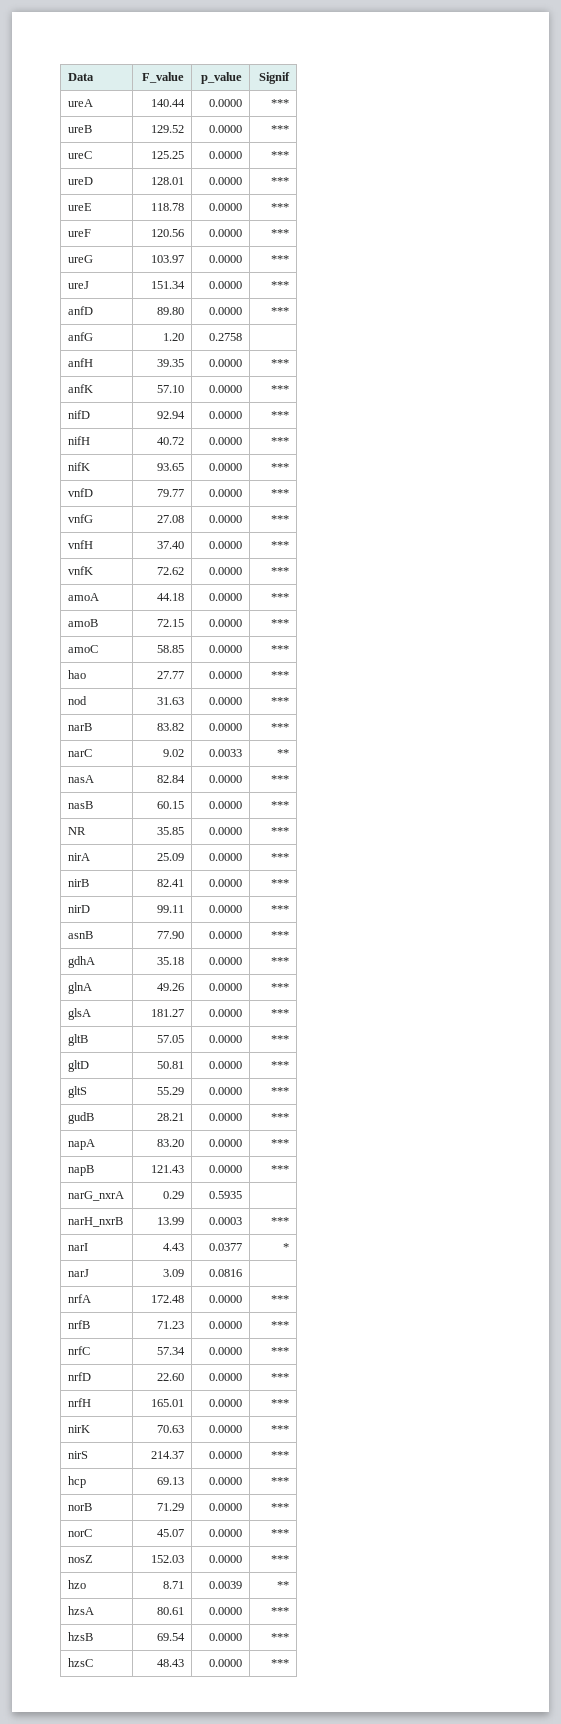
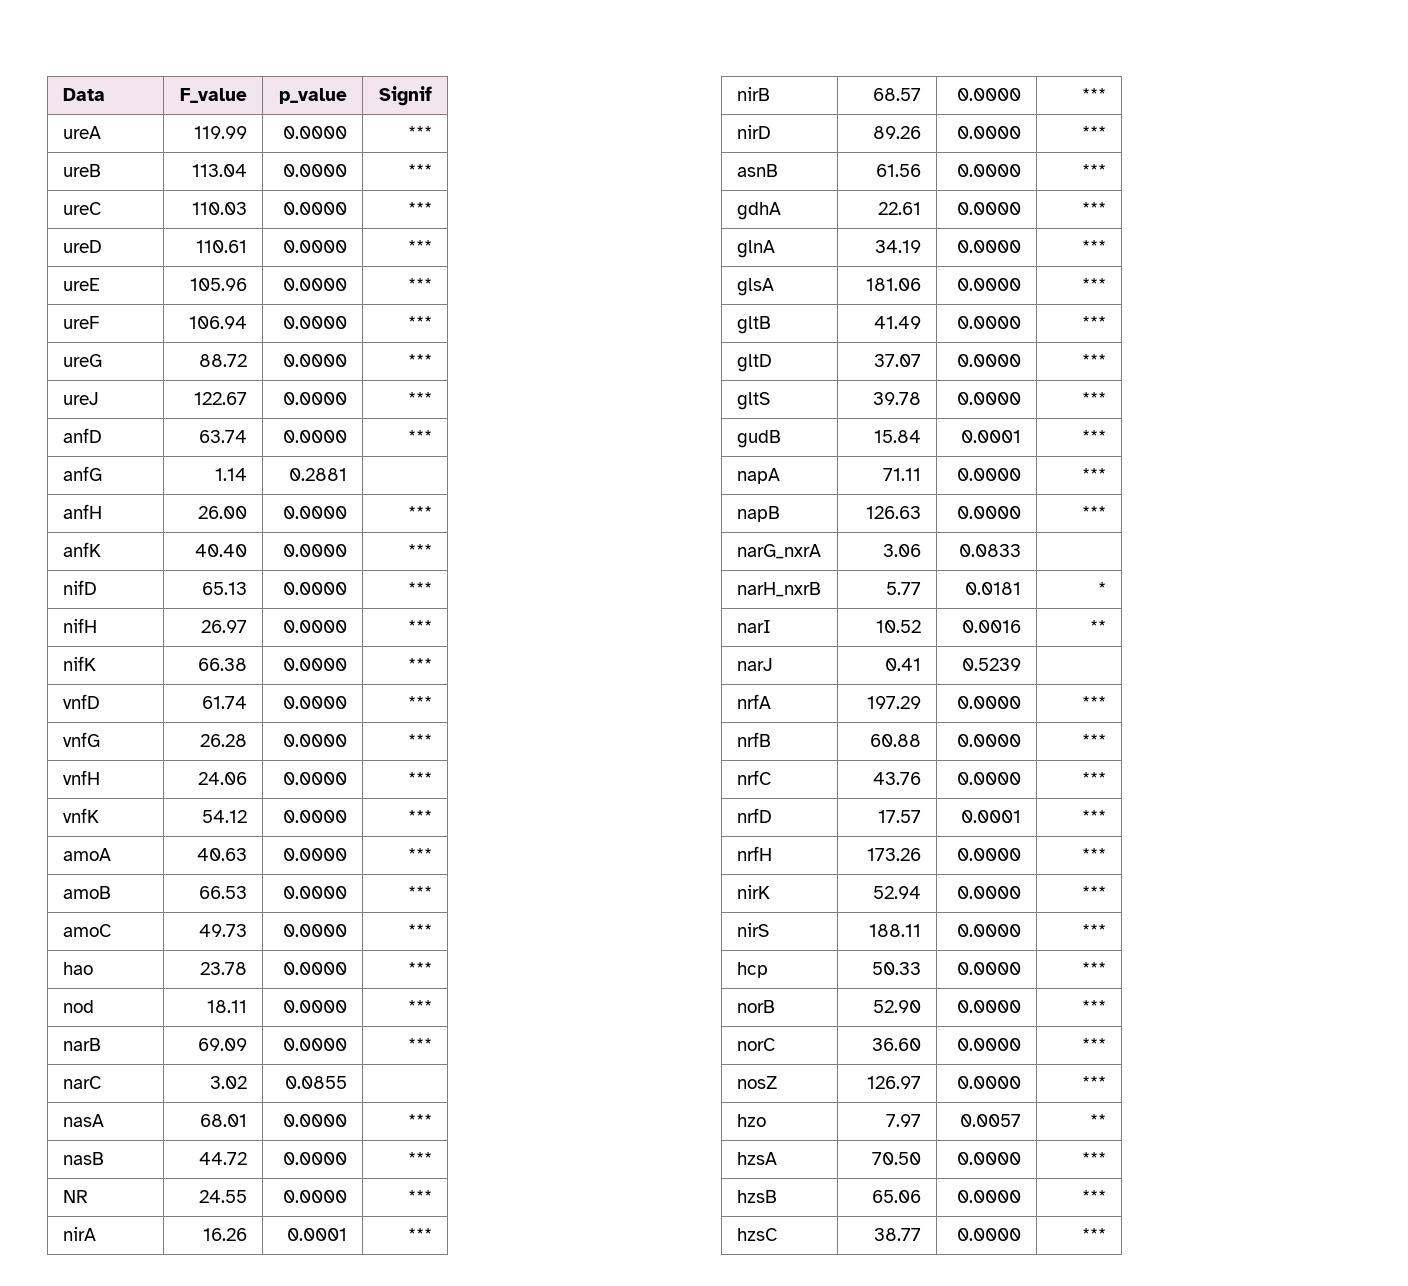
- ureA | 140.44 | 0.0000 | ***
+ ureA | 119.99 | 0.0000 | ***
- ureB | 129.52 | 0.0000 | ***
+ ureB | 113.04 | 0.0000 | ***
- ureC | 125.25 | 0.0000 | ***
+ ureC | 110.03 | 0.0000 | ***
- ureD | 128.01 | 0.0000 | ***
+ ureD | 110.61 | 0.0000 | ***
- ureE | 118.78 | 0.0000 | ***
+ ureE | 105.96 | 0.0000 | ***
- ureF | 120.56 | 0.0000 | ***
+ ureF | 106.94 | 0.0000 | ***
- ureG | 103.97 | 0.0000 | ***
+ ureG | 88.72 | 0.0000 | ***
- ureJ | 151.34 | 0.0000 | ***
+ ureJ | 122.67 | 0.0000 | ***
- anfD | 89.80 | 0.0000 | ***
+ anfD | 63.74 | 0.0000 | ***
- anfG | 1.20 | 0.2758 |
+ anfG | 1.14 | 0.2881 |
- anfH | 39.35 | 0.0000 | ***
+ anfH | 26.00 | 0.0000 | ***
- anfK | 57.10 | 0.0000 | ***
+ anfK | 40.40 | 0.0000 | ***
- nifD | 92.94 | 0.0000 | ***
+ nifD | 65.13 | 0.0000 | ***
- nifH | 40.72 | 0.0000 | ***
+ nifH | 26.97 | 0.0000 | ***
- nifK | 93.65 | 0.0000 | ***
+ nifK | 66.38 | 0.0000 | ***
- vnfD | 79.77 | 0.0000 | ***
+ vnfD | 61.74 | 0.0000 | ***
- vnfG | 27.08 | 0.0000 | ***
+ vnfG | 26.28 | 0.0000 | ***
- vnfH | 37.40 | 0.0000 | ***
+ vnfH | 24.06 | 0.0000 | ***
- vnfK | 72.62 | 0.0000 | ***
+ vnfK | 54.12 | 0.0000 | ***
- amoA | 44.18 | 0.0000 | ***
+ amoA | 40.63 | 0.0000 | ***
- amoB | 72.15 | 0.0000 | ***
+ amoB | 66.53 | 0.0000 | ***
- amoC | 58.85 | 0.0000 | ***
+ amoC | 49.73 | 0.0000 | ***
- hao | 27.77 | 0.0000 | ***
+ hao | 23.78 | 0.0000 | ***
- nod | 31.63 | 0.0000 | ***
+ nod | 18.11 | 0.0000 | ***
- narB | 83.82 | 0.0000 | ***
+ narB | 69.09 | 0.0000 | ***
- narC | 9.02 | 0.0033 | **
+ narC | 3.02 | 0.0855 |
- nasA | 82.84 | 0.0000 | ***
+ nasA | 68.01 | 0.0000 | ***
- nasB | 60.15 | 0.0000 | ***
+ nasB | 44.72 | 0.0000 | ***
- NR | 35.85 | 0.0000 | ***
+ NR | 24.55 | 0.0000 | ***
- nirA | 25.09 | 0.0000 | ***
+ nirA | 16.26 | 0.0001 | ***
- nirB | 82.41 | 0.0000 | ***
+ nirB | 68.57 | 0.0000 | ***
- nirD | 99.11 | 0.0000 | ***
+ nirD | 89.26 | 0.0000 | ***
- asnB | 77.90 | 0.0000 | ***
+ asnB | 61.56 | 0.0000 | ***
- gdhA | 35.18 | 0.0000 | ***
+ gdhA | 22.61 | 0.0000 | ***
- glnA | 49.26 | 0.0000 | ***
+ glnA | 34.19 | 0.0000 | ***
- glsA | 181.27 | 0.0000 | ***
+ glsA | 181.06 | 0.0000 | ***
- gltB | 57.05 | 0.0000 | ***
+ gltB | 41.49 | 0.0000 | ***
- gltD | 50.81 | 0.0000 | ***
+ gltD | 37.07 | 0.0000 | ***
- gltS | 55.29 | 0.0000 | ***
+ gltS | 39.78 | 0.0000 | ***
- gudB | 28.21 | 0.0000 | ***
+ gudB | 15.84 | 0.0001 | ***
- napA | 83.20 | 0.0000 | ***
+ napA | 71.11 | 0.0000 | ***
- napB | 121.43 | 0.0000 | ***
+ napB | 126.63 | 0.0000 | ***
- narG_nxrA | 0.29 | 0.5935 |
+ narG_nxrA | 3.06 | 0.0833 |
- narH_nxrB | 13.99 | 0.0003 | ***
- narI | 4.43 | 0.0377 | *
+ narH_nxrB | 5.77 | 0.0181 | *
+ narI | 10.52 | 0.0016 | **
- narJ | 3.09 | 0.0816 |
+ narJ | 0.41 | 0.5239 |
- nrfA | 172.48 | 0.0000 | ***
+ nrfA | 197.29 | 0.0000 | ***
- nrfB | 71.23 | 0.0000 | ***
+ nrfB | 60.88 | 0.0000 | ***
- nrfC | 57.34 | 0.0000 | ***
+ nrfC | 43.76 | 0.0000 | ***
- nrfD | 22.60 | 0.0000 | ***
+ nrfD | 17.57 | 0.0001 | ***
- nrfH | 165.01 | 0.0000 | ***
+ nrfH | 173.26 | 0.0000 | ***
- nirK | 70.63 | 0.0000 | ***
+ nirK | 52.94 | 0.0000 | ***
- nirS | 214.37 | 0.0000 | ***
+ nirS | 188.11 | 0.0000 | ***
- hcp | 69.13 | 0.0000 | ***
+ hcp | 50.33 | 0.0000 | ***
- norB | 71.29 | 0.0000 | ***
+ norB | 52.90 | 0.0000 | ***
- norC | 45.07 | 0.0000 | ***
+ norC | 36.60 | 0.0000 | ***
- nosZ | 152.03 | 0.0000 | ***
+ nosZ | 126.97 | 0.0000 | ***
- hzo | 8.71 | 0.0039 | **
+ hzo | 7.97 | 0.0057 | **
- hzsA | 80.61 | 0.0000 | ***
+ hzsA | 70.50 | 0.0000 | ***
- hzsB | 69.54 | 0.0000 | ***
+ hzsB | 65.06 | 0.0000 | ***
- hzsC | 48.43 | 0.0000 | ***
+ hzsC | 38.77 | 0.0000 | ***

